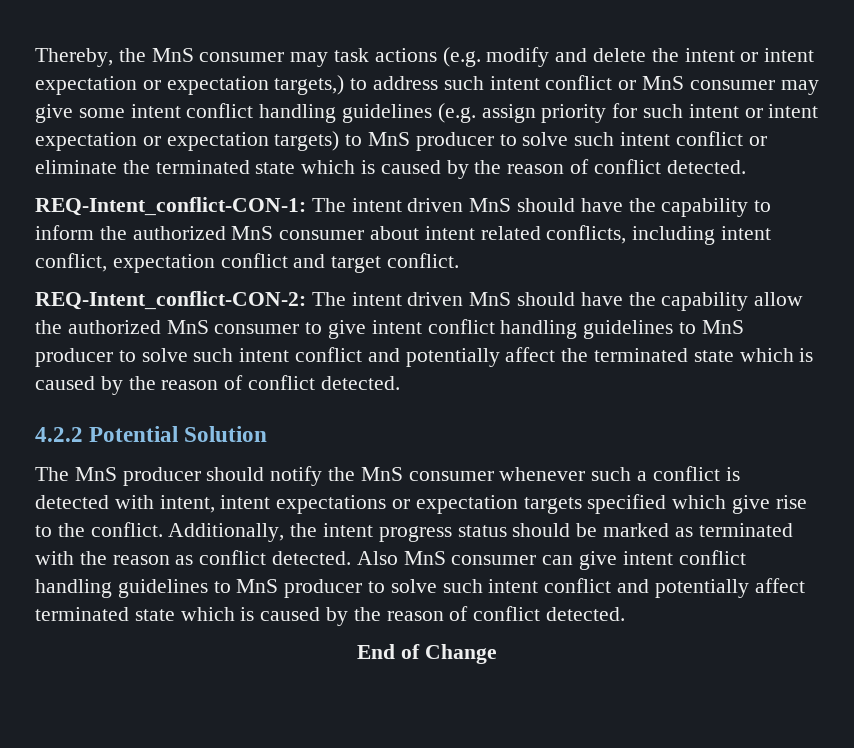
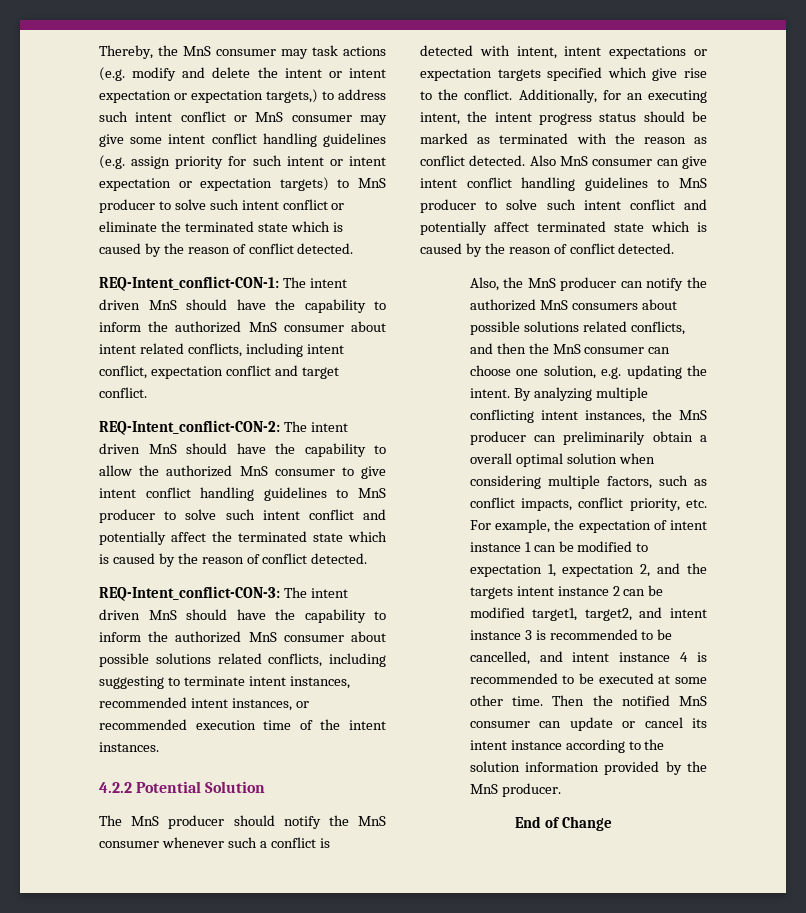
- REQ-Intent_conflict-CON-2: The intent driven MnS should have the capability allow the authorized MnS consumer to give intent conflict handling guidelines to MnS producer to solve such intent conflict and potentially affect the terminated state which is caused by the reason of conflict detected.
+ REQ-Intent_conflict-CON-2: The intent driven MnS should have the capability to allow the authorized MnS consumer to give intent conflict handling guidelines to MnS producer to solve such intent conflict and potentially affect the terminated state which is caused by the reason of conflict detected.
+ REQ-Intent_conflict-CON-3: The intent driven MnS should have the capability to inform the authorized MnS consumer about possible solutions related conflicts, including suggesting to terminate intent instances, recommended intent instances, or recommended execution time of the intent instances.
- Additionally, the intent progress status should be marked as terminated with the reason as conflict detected.
+ Additionally, for an executing intent, the intent progress status should be marked as terminated with the reason as conflict detected.
+ Also, the MnS producer can notify the authorized MnS consumers about possible solutions related conflicts, and then the MnS consumer can choose one solution, e.g. updating the intent. By analyzing multiple conflicting intent instances, the MnS producer can preliminarily obtain a overall optimal solution when considering multiple factors, such as conflict impacts, conflict priority, etc. For example, the expectation of intent instance 1 can be modified to expectation 1, expectation 2, and the targets intent instance 2 can be modified target1, target2, and intent instance 3 is recommended to be cancelled, and intent instance 4 is recommended to be executed at some other time. Then the notified MnS consumer can update or cancel its intent instance according to the solution information provided by the MnS producer.

